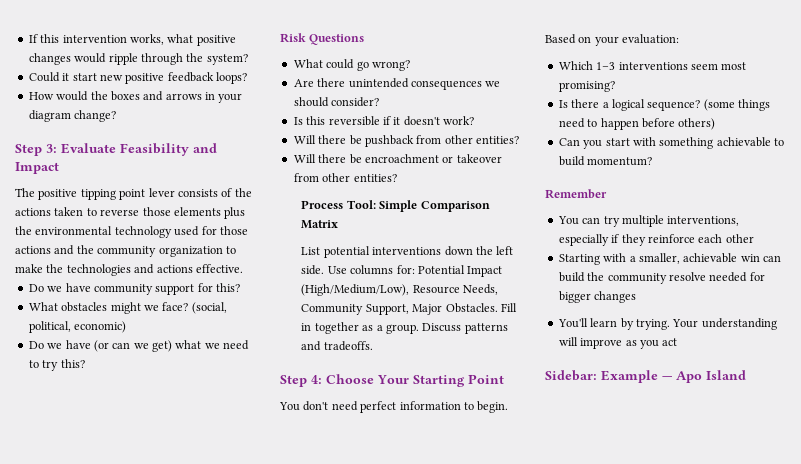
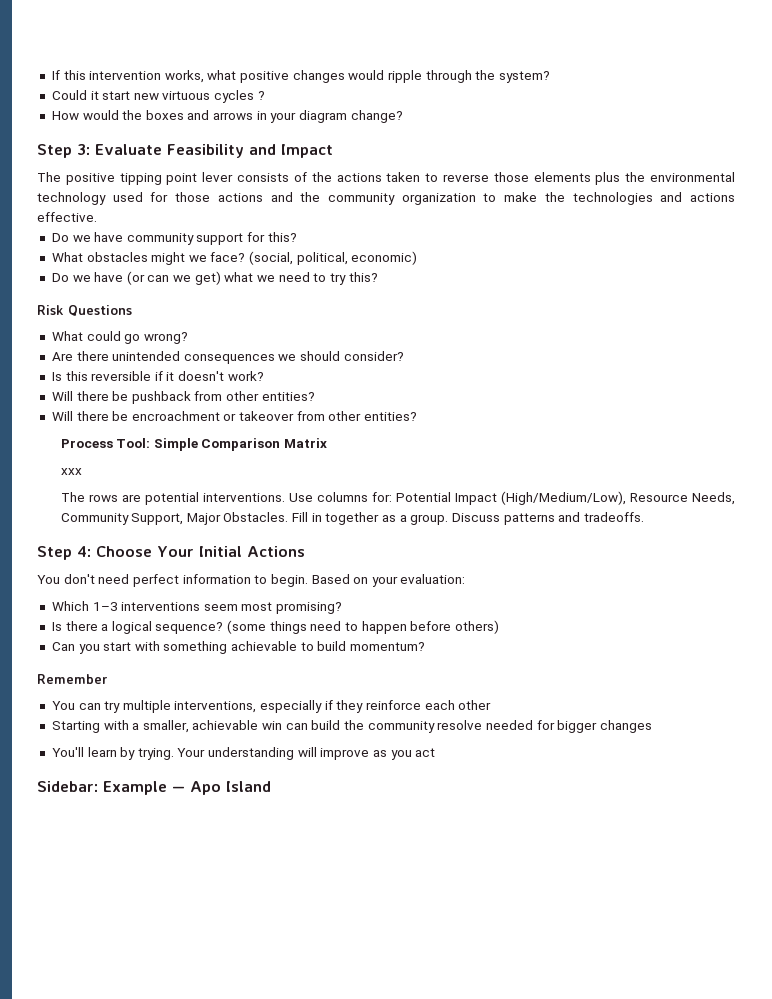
- Could it start new positive feedback loops?
+ Could it start new virtuous cycles ?
- List potential interventions down the left side.
+ xxx
+ The rows are potential interventions.
- Step 4: Choose Your Starting Point
+ Step 4: Choose Your Initial Actions

